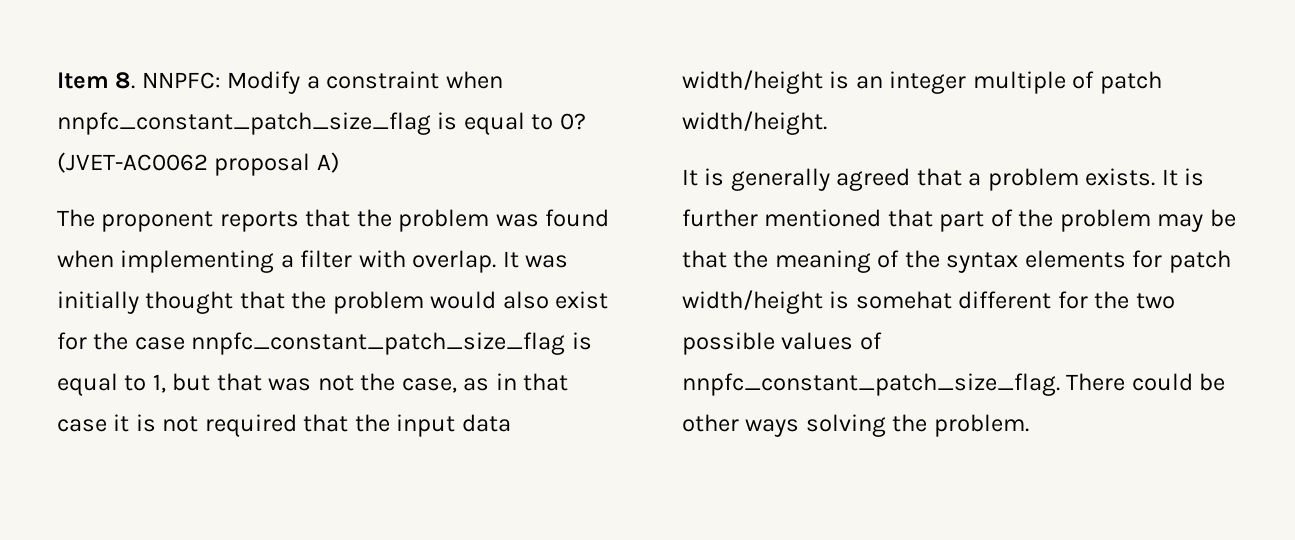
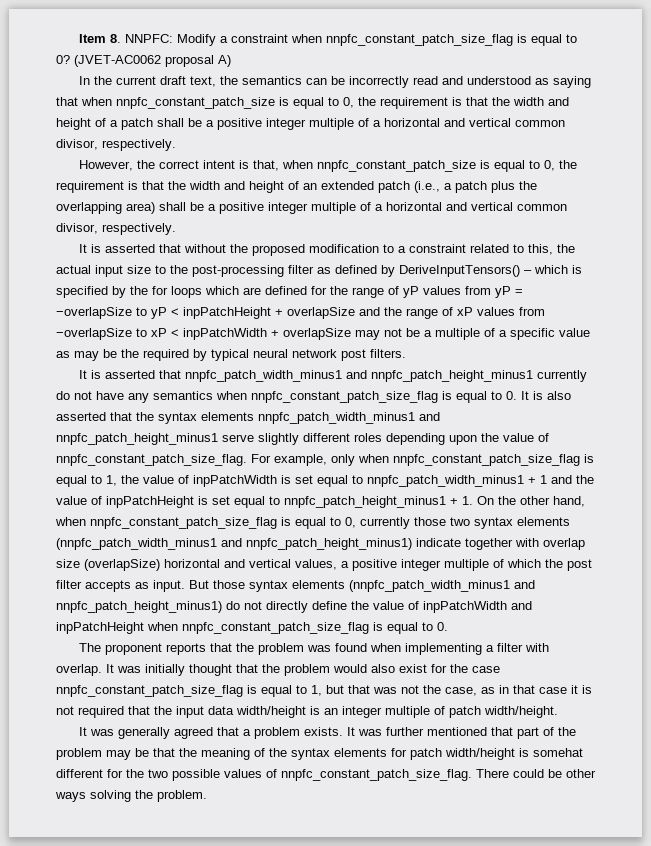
+ In the current draft text, the semantics can be incorrectly read and understood as saying that when nnpfc_constant_patch_size is equal to 0, the requirement is that the width and height of a patch shall be a positive integer multiple of a horizontal and vertical common divisor, respectively.
+ However, the correct intent is that, when nnpfc_constant_patch_size is equal to 0, the requirement is that the width and height of an extended patch (i.e., a patch plus the overlapping area) shall be a positive integer multiple of a horizontal and vertical common divisor, respectively.
+ It is asserted that without the proposed modification to a constraint related to this, the actual input size to the post-processing filter as defined by DeriveInputTensors() – which is specified by the for loops which are defined for the range of yP values from yP = −overlapSize to yP < inpPatchHeight + overlapSize and the range of xP values from −overlapSize to xP < inpPatchWidth + overlapSize may not be a multiple of a specific value as may be the required by typical neural network post filters.
+ It is asserted that nnpfc_patch_width_minus1 and nnpfc_patch_height_minus1 currently do not have any semantics when nnpfc_constant_patch_size_flag is equal to 0. It is also asserted that the syntax elements nnpfc_patch_width_minus1 and nnpfc_patch_height_minus1 serve slightly different roles depending upon the value of nnpfc_constant_patch_size_flag. For example, only when nnpfc_constant_patch_size_flag is equal to 1, the value of inpPatchWidth is set equal to nnpfc_patch_width_minus1 + 1 and the value of inpPatchHeight is set equal to nnpfc_patch_height_minus1 + 1. On the other hand, when nnpfc_constant_patch_size_flag is equal to 0, currently those two syntax elements (nnpfc_patch_width_minus1 and nnpfc_patch_height_minus1) indicate together with overlap size (overlapSize) horizontal and vertical values, a positive integer multiple of which the post filter accepts as input. But those syntax elements (nnpfc_patch_width_minus1 and nnpfc_patch_height_minus1) do not directly define the value of inpPatchWidth and inpPatchHeight when nnpfc_constant_patch_size_flag is equal to 0.
- It is generally agreed that a problem exists.
+ It was generally agreed that a problem exists.
- It is further mentioned that part of the problem may be that the meaning of the syntax elements for patch width/height is somehat different for the two possible values of nnpfc_constant_patch_size_flag.
+ It was further mentioned that part of the problem may be that the meaning of the syntax elements for patch width/height is somehat different for the two possible values of nnpfc_constant_patch_size_flag.

